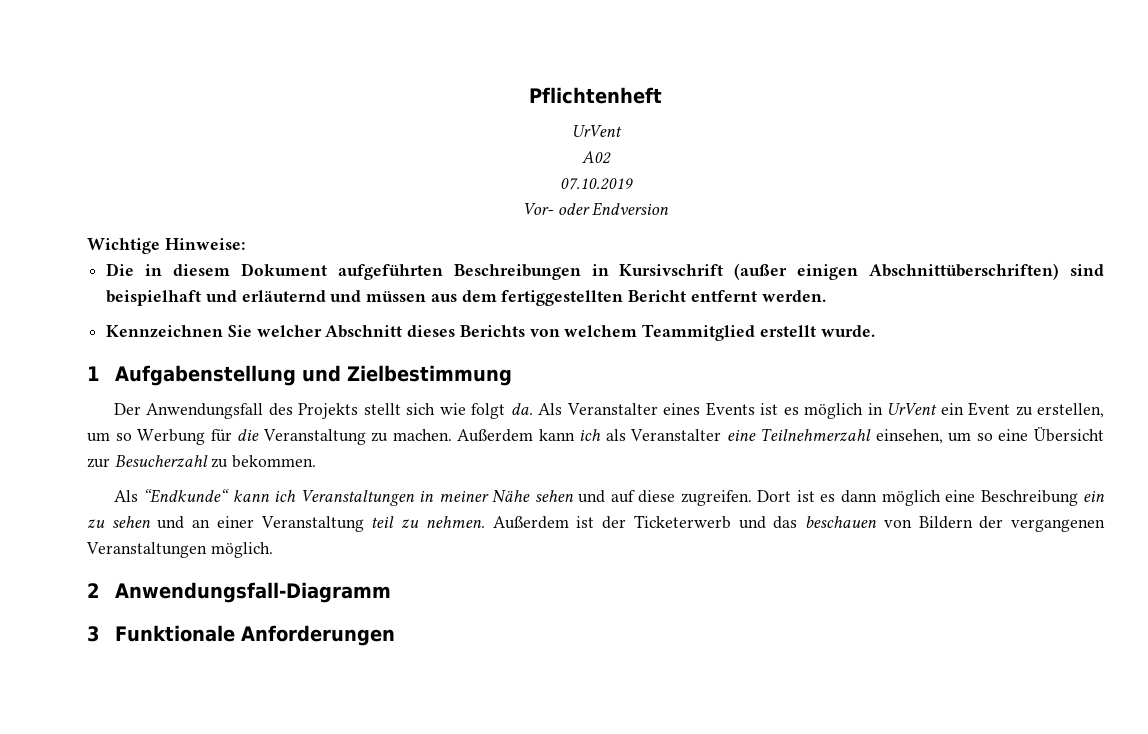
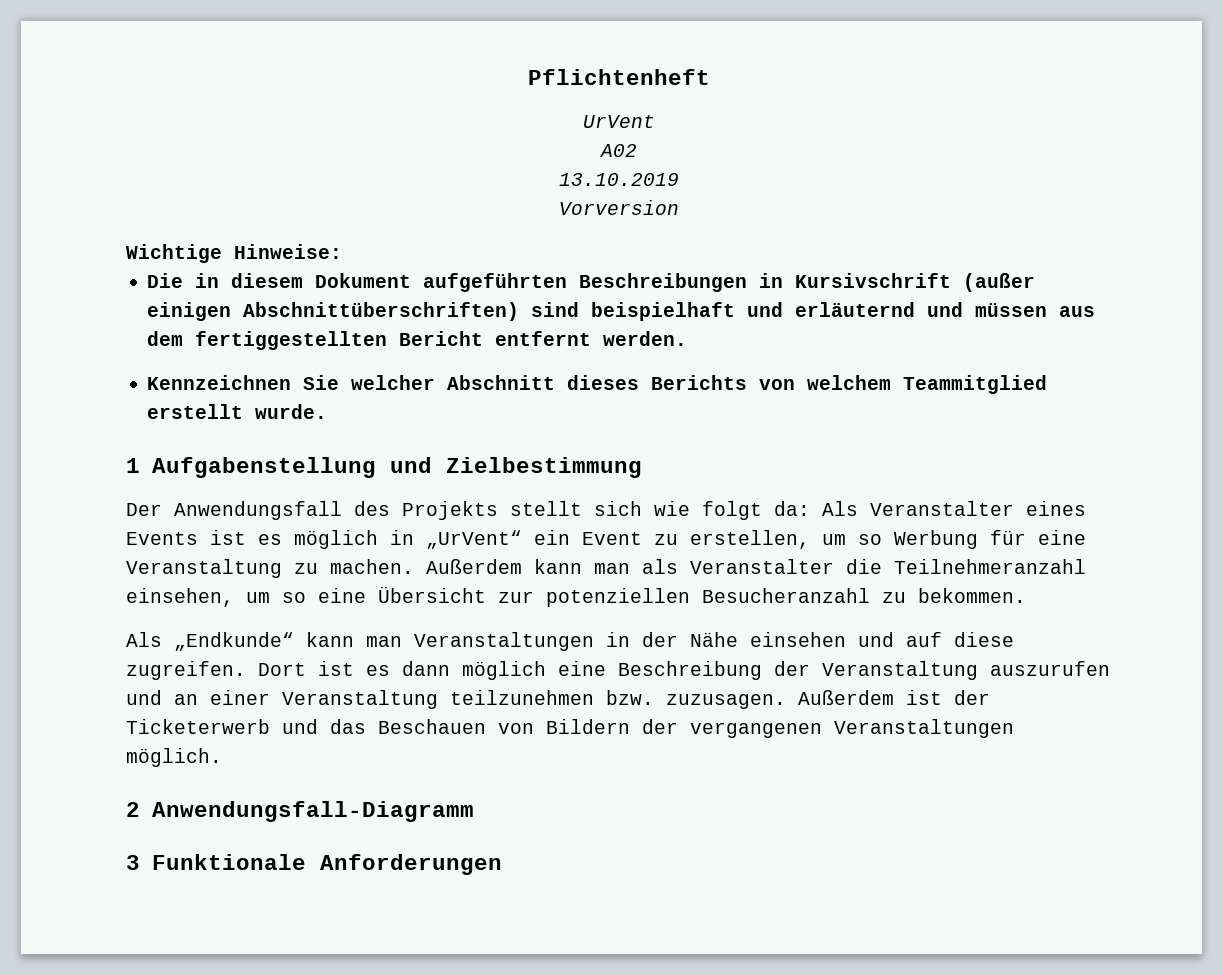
- 07.10.2019
- Vor- oder Endversion
+ 13.10.2019
+ Vorversion
- Der Anwendungsfall des Projekts stellt sich wie folgt da. Als Veranstalter eines Events ist es möglich in UrVent ein Event zu erstellen, um so Werbung für die Veranstaltung zu machen.
+ Der Anwendungsfall des Projekts stellt sich wie folgt da: Als Veranstalter eines Events ist es möglich in „UrVent“ ein Event zu erstellen, um so Werbung für eine Veranstaltung zu machen.
- Außerdem kann ich als Veranstalter eine Teilnehmerzahl einsehen, um so eine Übersicht zur Besucherzahl zu bekommen.
+ Außerdem kann man als Veranstalter die Teilnehmeranzahl einsehen, um so eine Übersicht zur potenziellen Besucheranzahl zu bekommen.
- Als “Endkunde“ kann ich Veranstaltungen in meiner Nähe sehen und auf diese zugreifen.
+ Als „Endkunde“ kann man Veranstaltungen in der Nähe einsehen und auf diese zugreifen.
- Dort ist es dann möglich eine Beschreibung ein zu sehen und an einer Veranstaltung teil zu nehmen.
+ Dort ist es dann möglich eine Beschreibung der Veranstaltung auszurufen und an einer Veranstaltung teilzunehmen bzw. zuzusagen.
- Außerdem ist der Ticketerwerb und das beschauen von Bildern der vergangenen Veranstaltungen möglich.
+ Außerdem ist der Ticketerwerb und das Beschauen von Bildern der vergangenen Veranstaltungen möglich.

